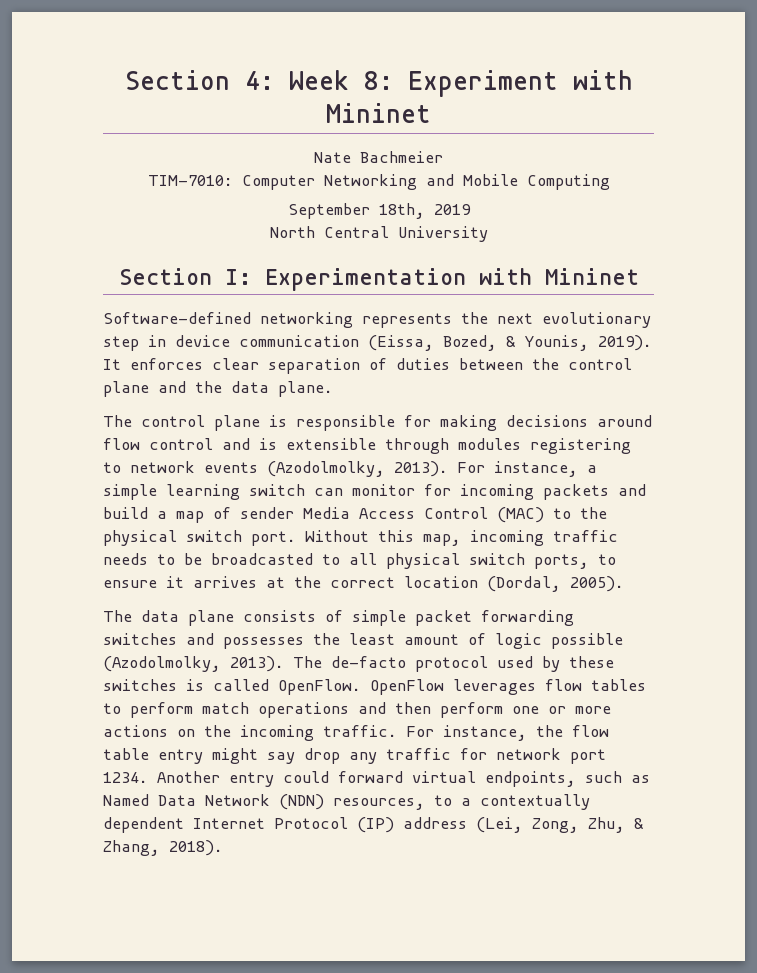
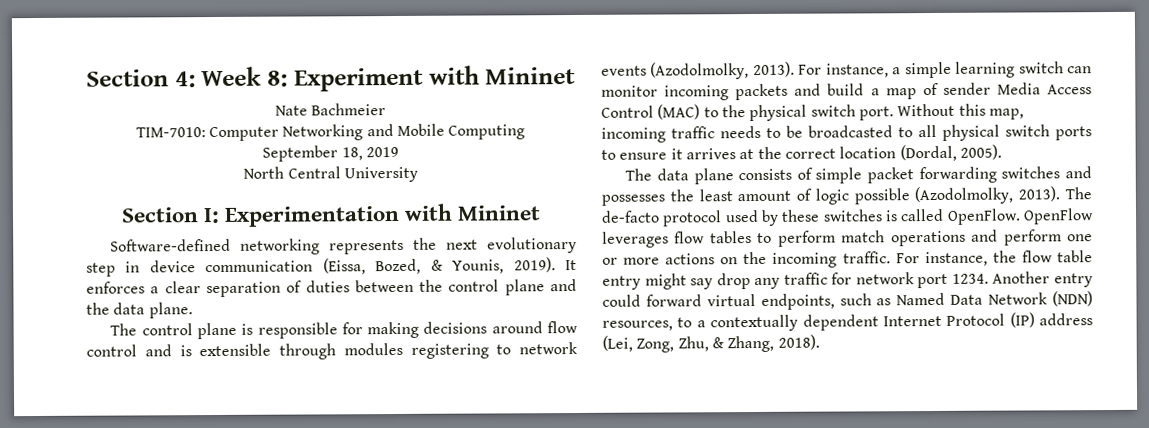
- September 18th, 2019
+ September 18, 2019
- It enforces clear separation of duties between the control plane and the data plane.
+ It enforces a clear separation of duties between the control plane and the data plane.
- For instance, a simple learning switch can monitor for incoming packets and build a map of sender Media Access Control (MAC) to the physical switch port.
+ For instance, a simple learning switch can monitor incoming packets and build a map of sender Media Access Control (MAC) to the physical switch port.
- Without this map, incoming traffic needs to be broadcasted to all physical switch ports, to ensure it arrives at the correct location (Dordal, 2005).
+ Without this map, incoming traffic needs to be broadcasted to all physical switch ports to ensure it arrives at the correct location (Dordal, 2005).
- OpenFlow leverages flow tables to perform match operations and then perform one or more actions on the incoming traffic.
+ OpenFlow leverages flow tables to perform match operations and perform one or more actions on the incoming traffic.

